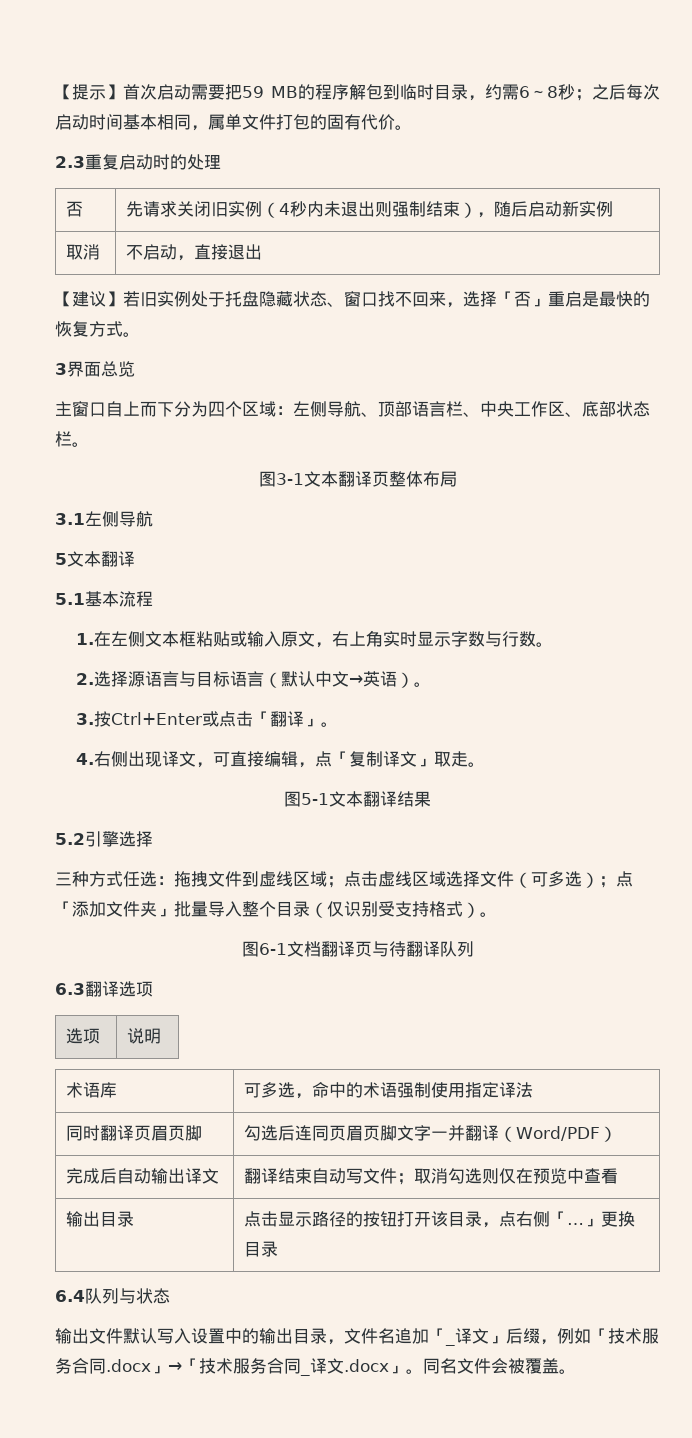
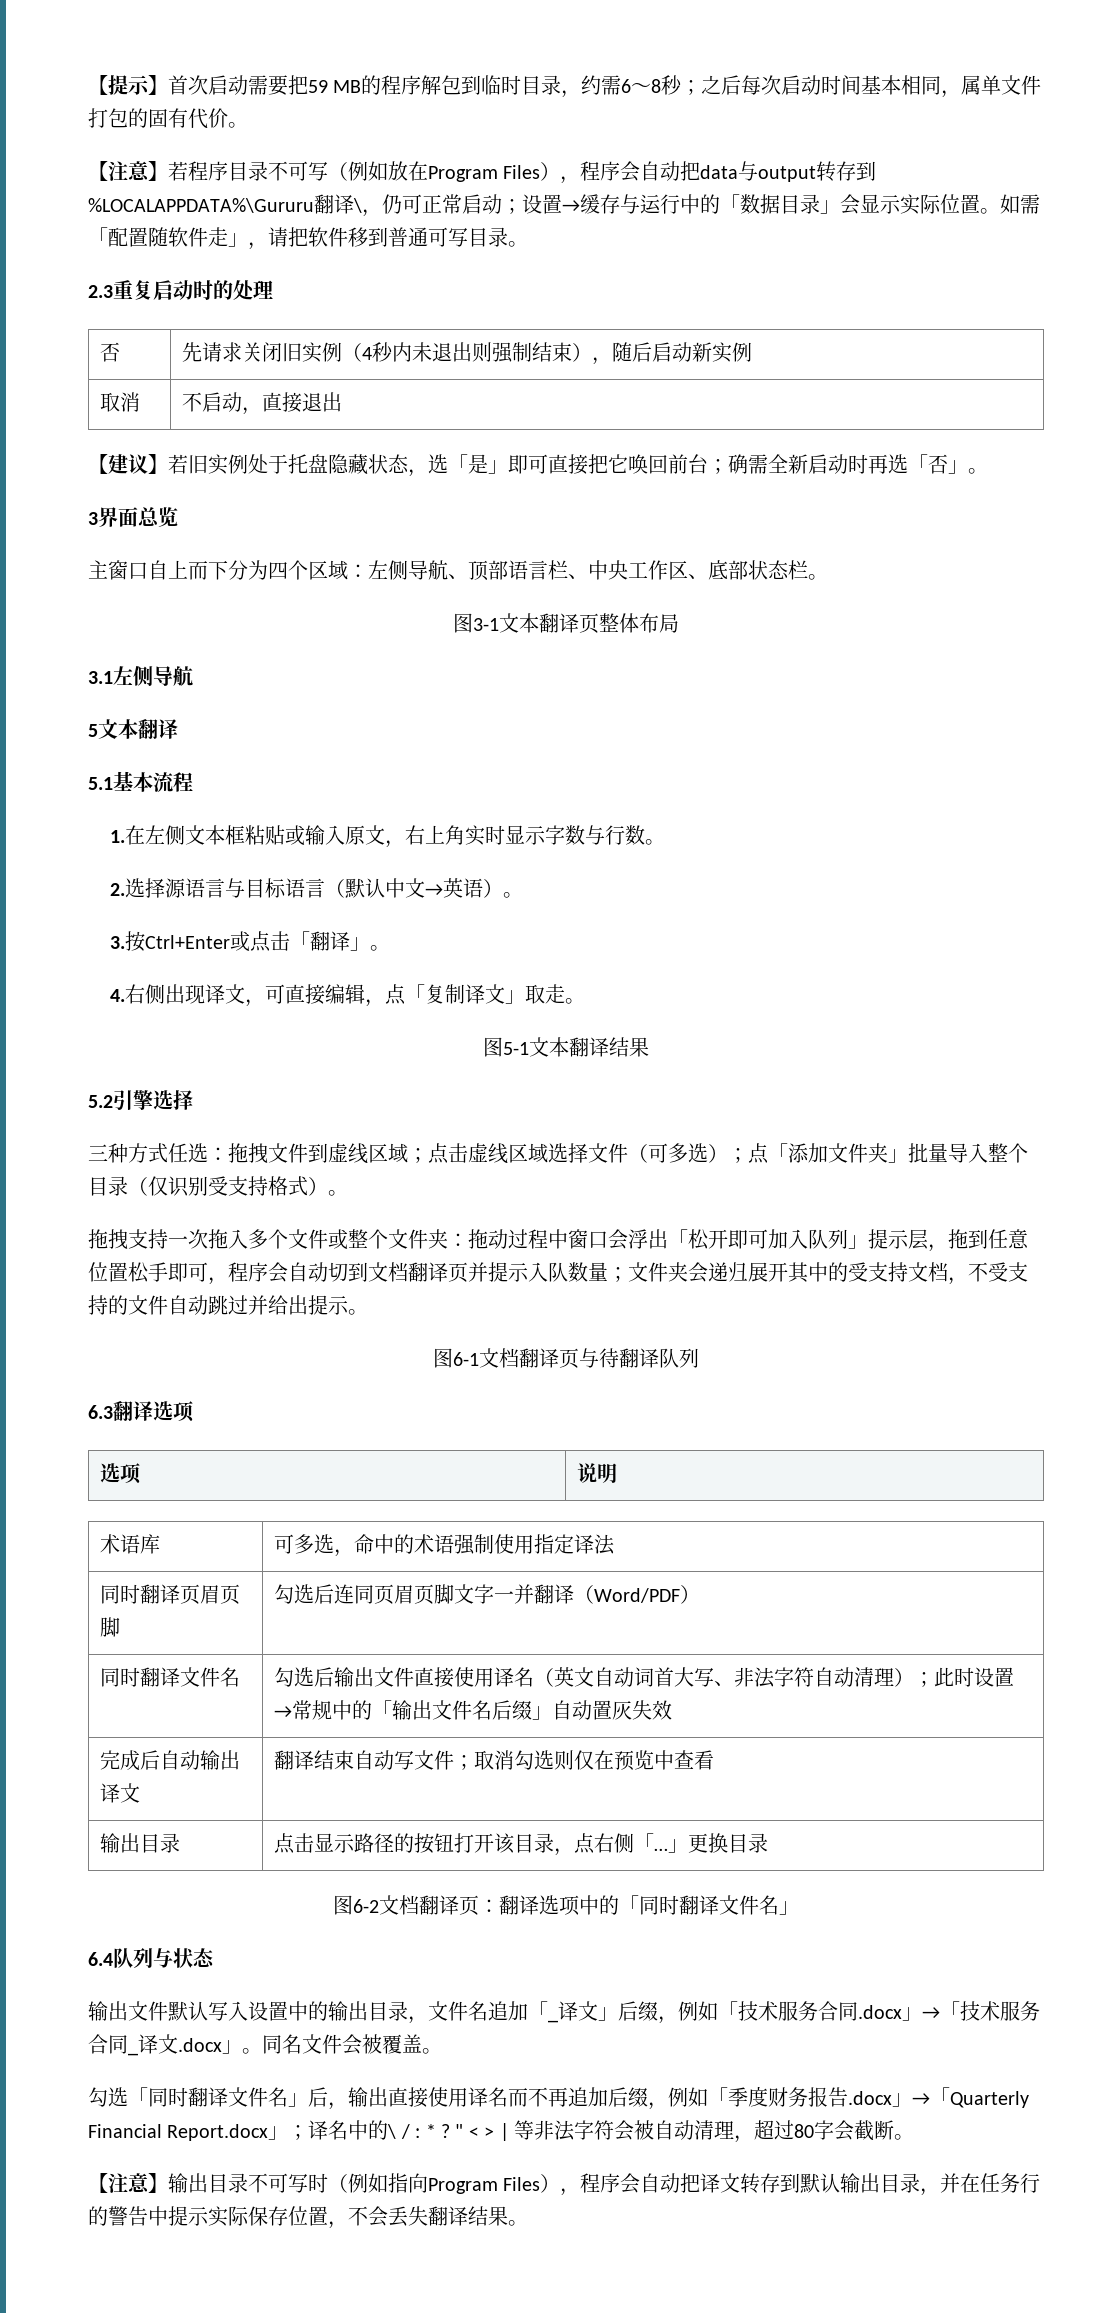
+ 【注意】若程序目录不可写（例如放在Program Files），程序会自动把data与output转存到%LOCALAPPDATA%\Gururu翻译\，仍可正常启动；设置→缓存与运行中的「数据目录」会显示实际位置。如需「配置随软件走」，请把软件移到普通可写目录。
- 【建议】若旧实例处于托盘隐藏状态、窗口找不回来，选择「否」重启是最快的恢复方式。
+ 【建议】若旧实例处于托盘隐藏状态，选「是」即可直接把它唤回前台；确需全新启动时再选「否」。
+ 拖拽支持一次拖入多个文件或整个文件夹：拖动过程中窗口会浮出「松开即可加入队列」提示层，拖到任意位置松手即可，程序会自动切到文档翻译页并提示入队数量；文件夹会递归展开其中的受支持文档，不受支持的文件自动跳过并给出提示。
+ 同时翻译文件名 | 勾选后输出文件直接使用译名（英文自动词首大写、非法字符自动清理）；此时设置→常规中的「输出文件名后缀」自动置灰失效
+ 图6-2文档翻译页：翻译选项中的「同时翻译文件名」
+ 勾选「同时翻译文件名」后，输出直接使用译名而不再追加后缀，例如「季度财务报告.docx」→「Quarterly Financial Report.docx」；译名中的\ / : * ? " < > | 等非法字符会被自动清理，超过80字会截断。
+ 【注意】输出目录不可写时（例如指向Program Files），程序会自动把译文转存到默认输出目录，并在任务行的警告中提示实际保存位置，不会丢失翻译结果。

